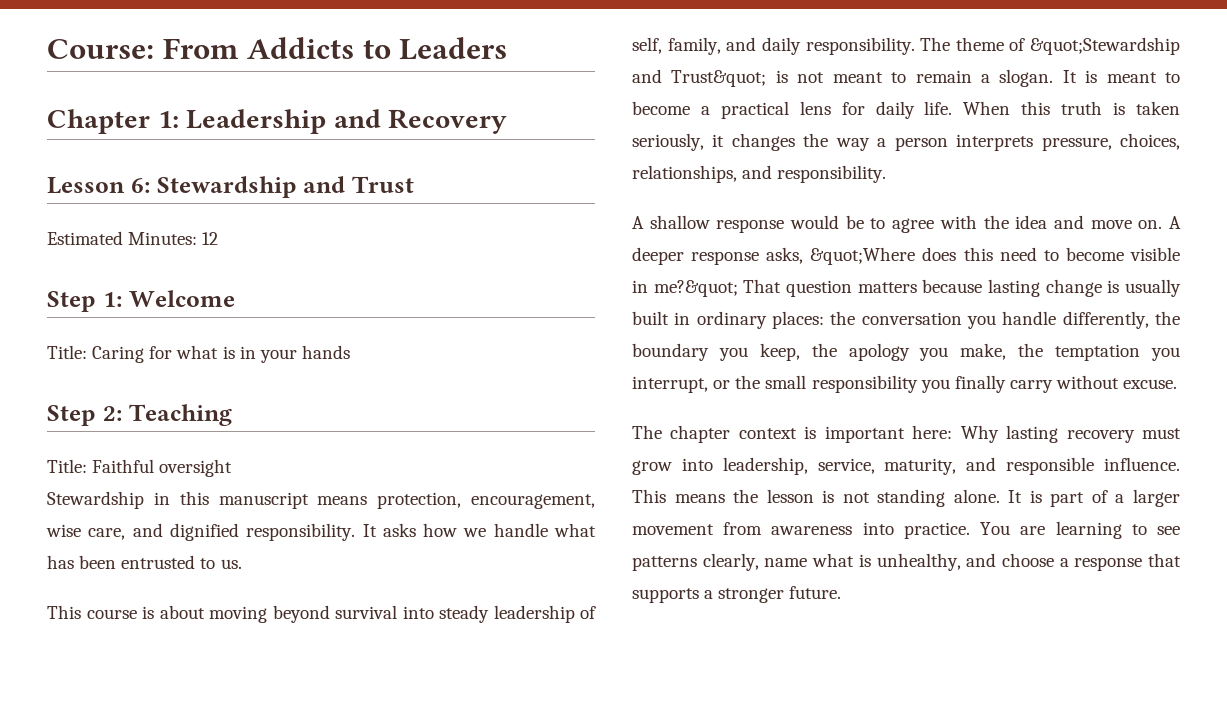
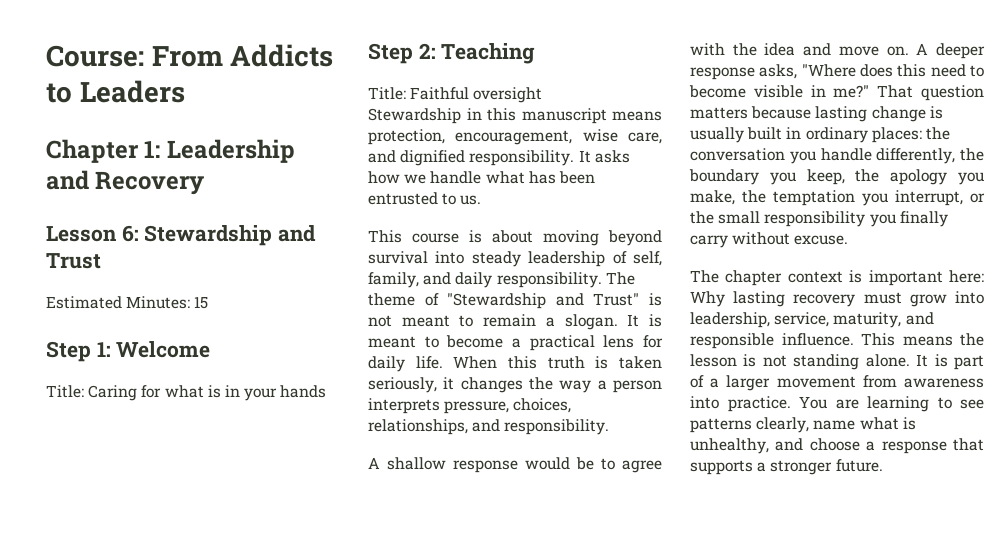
- Estimated Minutes: 12
+ Estimated Minutes: 15
- The theme of &quot;Stewardship and Trust&quot; is not meant to remain a slogan.
+ The theme of "Stewardship and Trust" is not meant to remain a slogan.
- A deeper response asks, &quot;Where does this need to become visible in me?&quot; That question matters because lasting change is usually built in ordinary places: the conversation you handle differently, the boundary you keep, the apology you make, the temptation you interrupt, or the small responsibility you finally carry without excuse.
+ A deeper response asks, "Where does this need to become visible in me?" That question matters because lasting change is usually built in ordinary places: the conversation you handle differently, the boundary you keep, the apology you make, the temptation you interrupt, or the small responsibility you finally carry without excuse.

